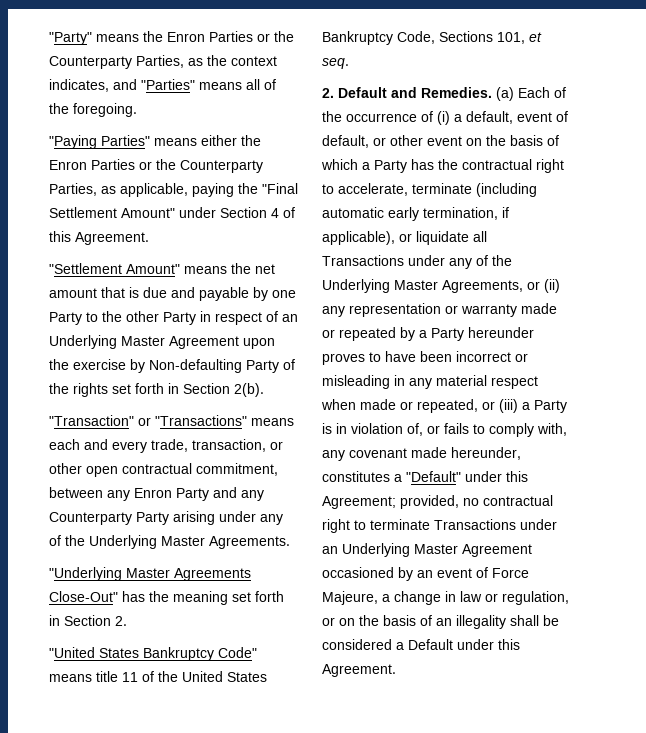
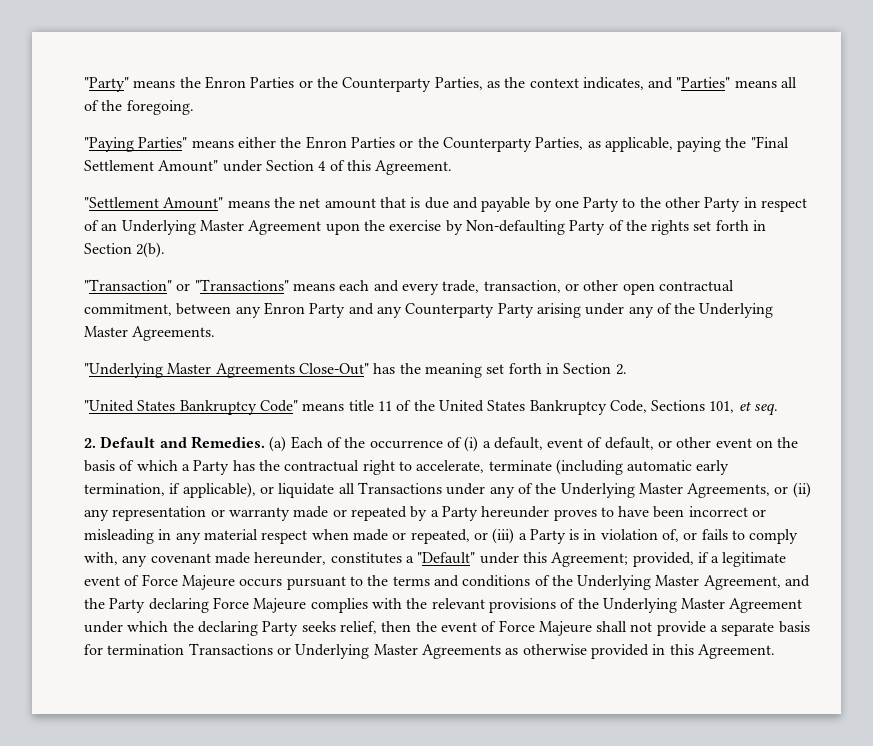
- provided, no contractual right to terminate Transactions under an Underlying Master Agreement occasioned by an event of Force Majeure, a change in law or regulation, or on the basis of an illegality shall be considered a Default under this Agreement.
+ provided, if a legitimate event of Force Majeure occurs pursuant to the terms and conditions of the Underlying Master Agreement, and the Party declaring Force Majeure complies with the relevant provisions of the Underlying Master Agreement under which the declaring Party seeks relief, then the event of Force Majeure shall not provide a separate basis for termination Transactions or Underlying Master Agreements as otherwise provided in this Agreement.

